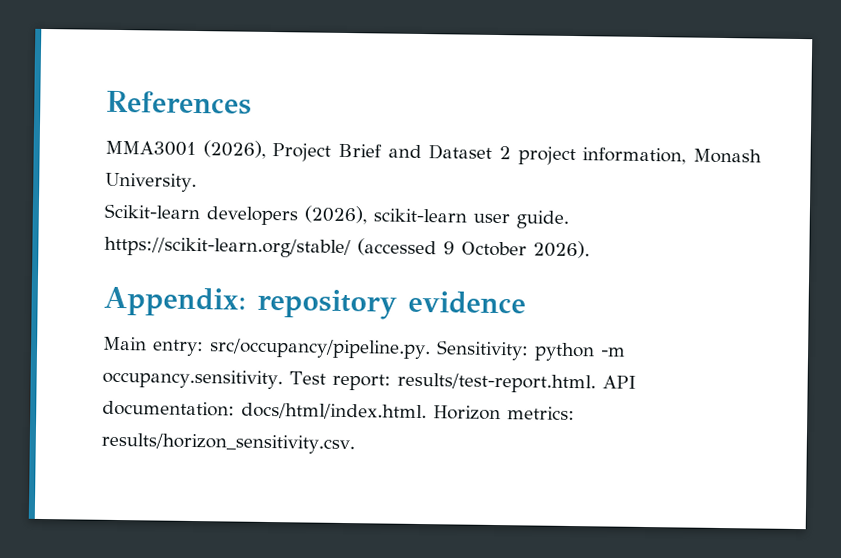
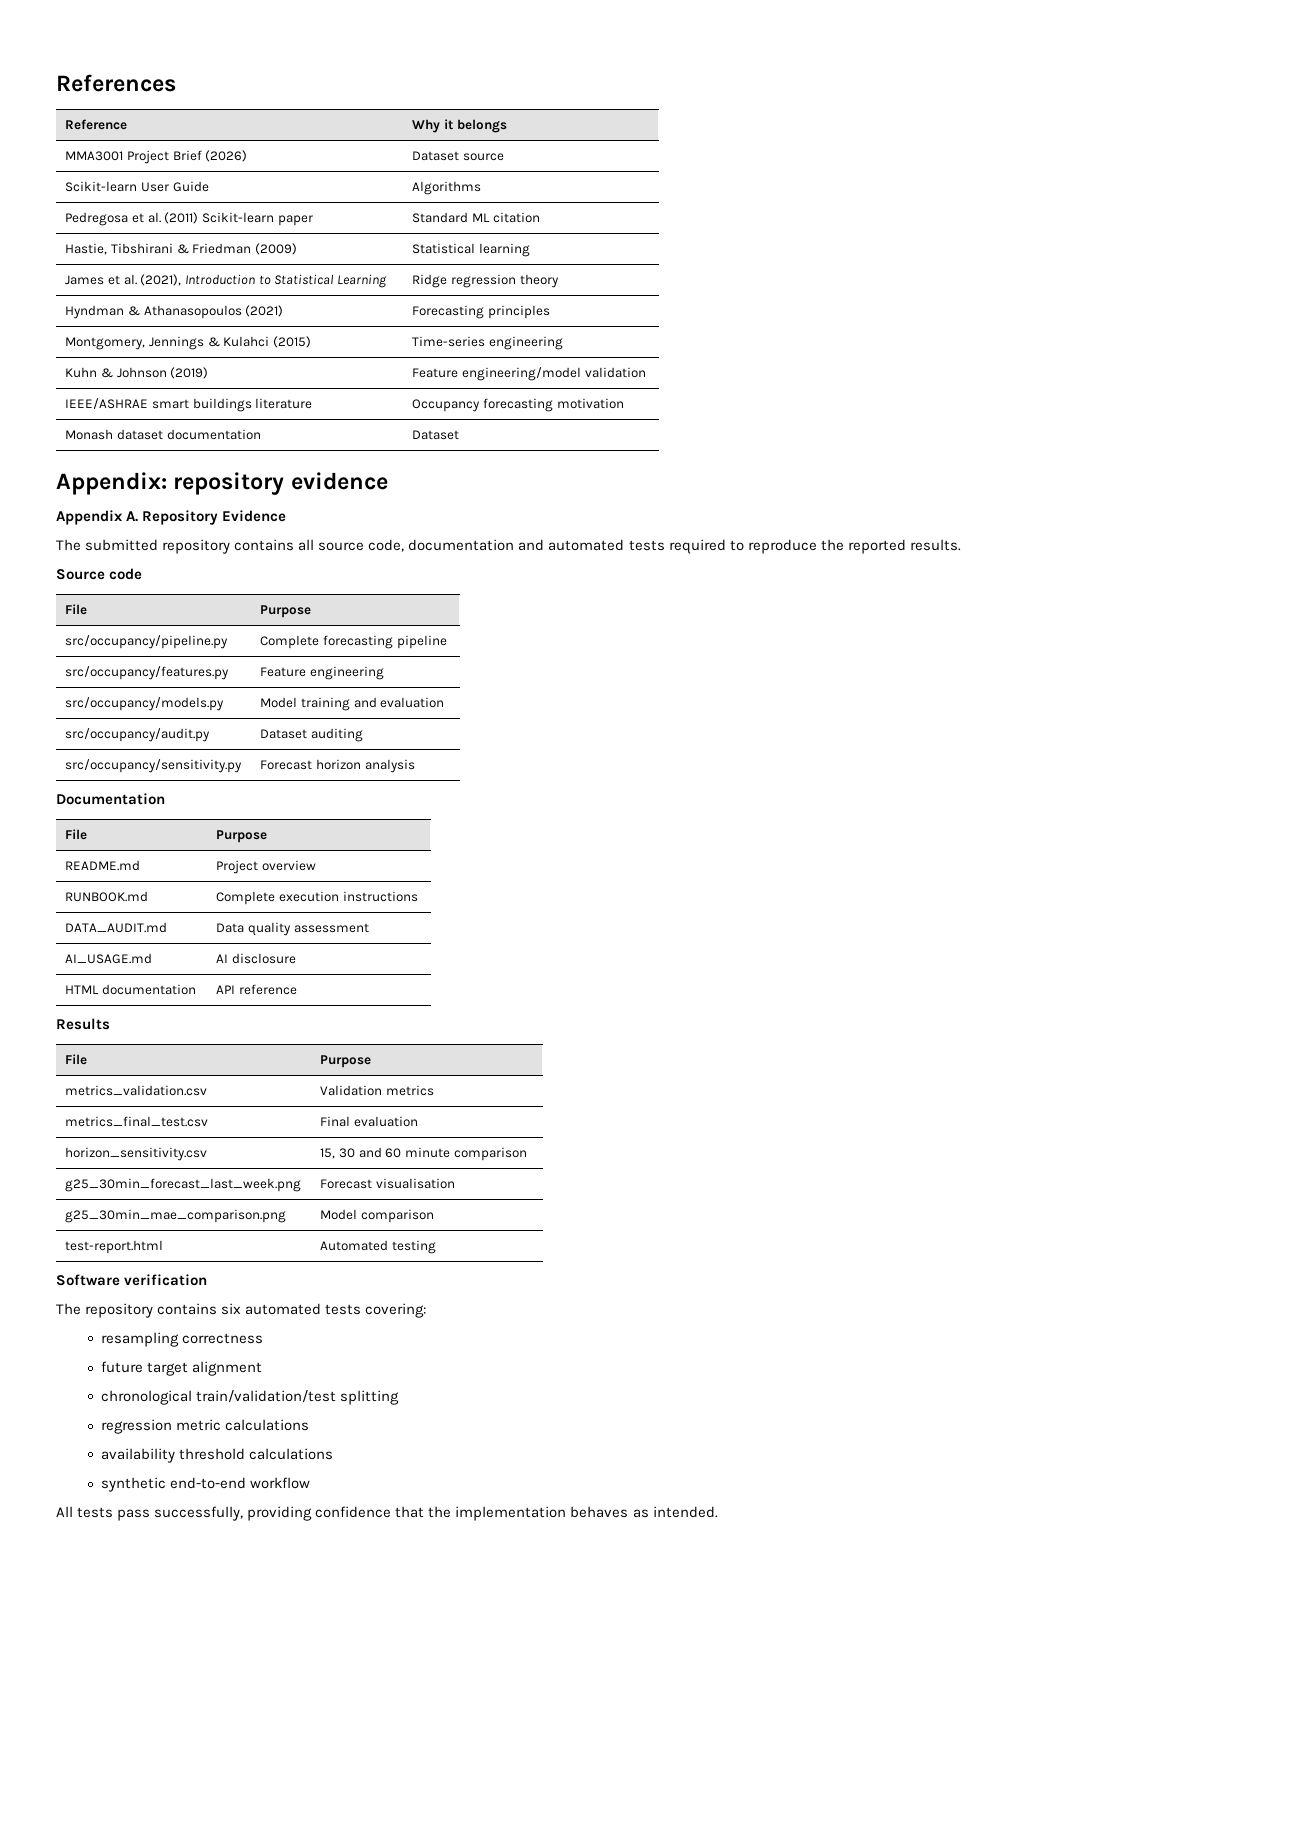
- MMA3001 (2026), Project Brief and Dataset 2 project information, Monash University.
- Scikit-learn developers (2026), scikit-learn user guide. https://scikit-learn.org/stable/ (accessed 9 October 2026).
+ Reference | Why it belongs
+ MMA3001 Project Brief (2026) | Dataset source
+ Scikit-learn User Guide | Algorithms
+ Pedregosa et al. (2011) Scikit-learn paper | Standard ML citation
+ Hastie, Tibshirani & Friedman (2009) | Statistical learning
+ James et al. (2021), Introduction to Statistical Learning | Ridge regression theory
+ Hyndman & Athanasopoulos (2021) | Forecasting principles
+ Montgomery, Jennings & Kulahci (2015) | Time-series engineering
+ Kuhn & Johnson (2019) | Feature engineering/model validation
+ IEEE/ASHRAE smart buildings literature | Occupancy forecasting motivation
+ Monash dataset documentation | Dataset
  Appendix: repository evidence
- Main entry: src/occupancy/pipeline.py. Sensitivity: python -m occupancy.sensitivity. Test report: results/test-report.html. API documentation: docs/html/index.html. Horizon metrics: results/horizon_sensitivity.csv.
+ Appendix A. Repository Evidence
+ The submitted repository contains all source code, documentation and automated tests required to reproduce the reported results.
+ Source code
+ File | Purpose
+ src/occupancy/pipeline.py | Complete forecasting pipeline
+ src/occupancy/features.py | Feature engineering
+ src/occupancy/models.py | Model training and evaluation
+ src/occupancy/audit.py | Dataset auditing
+ src/occupancy/sensitivity.py | Forecast horizon analysis
+ Documentation
+ File | Purpose
+ README.md | Project overview
+ RUNBOOK.md | Complete execution instructions
+ DATA_AUDIT.md | Data quality assessment
+ AI_USAGE.md | AI disclosure
+ HTML documentation | API reference
+ Results
+ File | Purpose
+ metrics_validation.csv | Validation metrics
+ metrics_final_test.csv | Final evaluation
+ horizon_sensitivity.csv | 15, 30 and 60 minute comparison
+ g25_30min_forecast_last_week.png | Forecast visualisation
+ g25_30min_mae_comparison.png | Model comparison
+ test-report.html | Automated testing
+ Software verification
+ The repository contains six automated tests covering:
+ resampling correctness
+ future target alignment
+ chronological train/validation/test splitting
+ regression metric calculations
+ availability threshold calculations
+ synthetic end-to-end workflow
+ All tests pass successfully, providing confidence that the implementation behaves as intended.

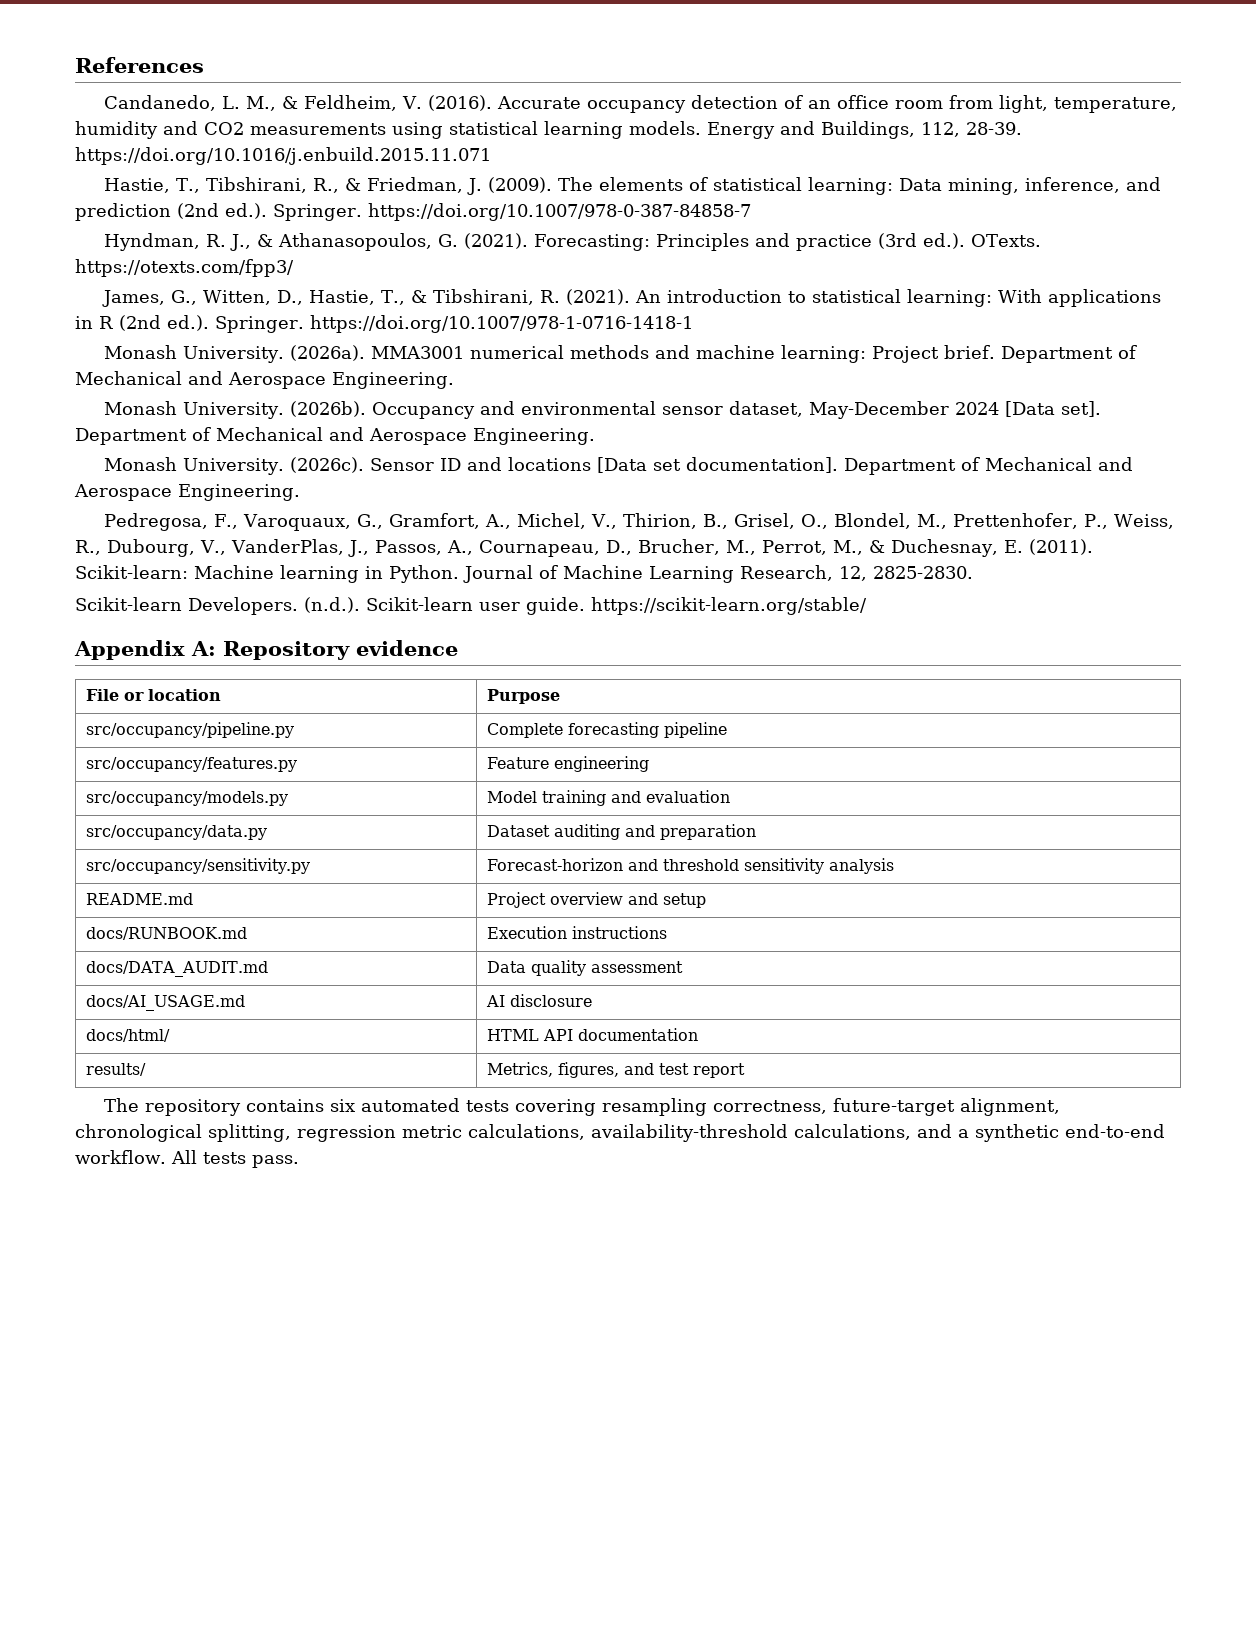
- Reference | Why it belongs
- MMA3001 Project Brief (2026) | Dataset source
- Scikit-learn User Guide | Algorithms
- Pedregosa et al. (2011) Scikit-learn paper | Standard ML citation
- Hastie, Tibshirani & Friedman (2009) | Statistical learning
- James et al. (2021), Introduction to Statistical Learning | Ridge regression theory
- Hyndman & Athanasopoulos (2021) | Forecasting principles
- Montgomery, Jennings & Kulahci (2015) | Time-series engineering
- Kuhn & Johnson (2019) | Feature engineering/model validation
- IEEE/ASHRAE smart buildings literature | Occupancy forecasting motivation
- Monash dataset documentation | Dataset
- Appendix: repository evidence
- Appendix A. Repository Evidence
- The submitted repository contains all source code, documentation and automated tests required to reproduce the reported results.
- Source code
- File | Purpose
+ Candanedo, L. M., & Feldheim, V. (2016). Accurate occupancy detection of an office room from light, temperature, humidity and CO2 measurements using statistical learning models. Energy and Buildings, 112, 28-39. https://doi.org/10.1016/j.enbuild.2015.11.071
+ Hastie, T., Tibshirani, R., & Friedman, J. (2009). The elements of statistical learning: Data mining, inference, and prediction (2nd ed.). Springer. https://doi.org/10.1007/978-0-387-84858-7
+ Hyndman, R. J., & Athanasopoulos, G. (2021). Forecasting: Principles and practice (3rd ed.). OTexts. https://otexts.com/fpp3/
+ James, G., Witten, D., Hastie, T., & Tibshirani, R. (2021). An introduction to statistical learning: With applications in R (2nd ed.). Springer. https://doi.org/10.1007/978-1-0716-1418-1
+ Monash University. (2026a). MMA3001 numerical methods and machine learning: Project brief. Department of Mechanical and Aerospace Engineering.
+ Monash University. (2026b). Occupancy and environmental sensor dataset, May-December 2024 [Data set]. Department of Mechanical and Aerospace Engineering.
+ Monash University. (2026c). Sensor ID and locations [Data set documentation]. Department of Mechanical and Aerospace Engineering.
+ Pedregosa, F., Varoquaux, G., Gramfort, A., Michel, V., Thirion, B., Grisel, O., Blondel, M., Prettenhofer, P., Weiss, R., Dubourg, V., VanderPlas, J., Passos, A., Cournapeau, D., Brucher, M., Perrot, M., & Duchesnay, E. (2011). Scikit-learn: Machine learning in Python. Journal of Machine Learning Research, 12, 2825-2830.
+ Scikit-learn Developers. (n.d.). Scikit-learn user guide. https://scikit-learn.org/stable/
+ Appendix A: Repository evidence
+ File or location | Purpose
- src/occupancy/audit.py | Dataset auditing
+ src/occupancy/data.py | Dataset auditing and preparation
- src/occupancy/sensitivity.py | Forecast horizon analysis
- Documentation
- File | Purpose
+ src/occupancy/sensitivity.py | Forecast-horizon and threshold sensitivity analysis
- README.md | Project overview
- RUNBOOK.md | Complete execution instructions
+ README.md | Project overview and setup
+ docs/RUNBOOK.md | Execution instructions
- DATA_AUDIT.md | Data quality assessment
+ docs/DATA_AUDIT.md | Data quality assessment
- AI_USAGE.md | AI disclosure
+ docs/AI_USAGE.md | AI disclosure
- HTML documentation | API reference
- Results
- File | Purpose
- metrics_validation.csv | Validation metrics
- metrics_final_test.csv | Final evaluation
- horizon_sensitivity.csv | 15, 30 and 60 minute comparison
- g25_30min_forecast_last_week.png | Forecast visualisation
- g25_30min_mae_comparison.png | Model comparison
- test-report.html | Automated testing
- Software verification
+ docs/html/ | HTML API documentation
+ results/ | Metrics, figures, and test report
- The repository contains six automated tests covering:
- resampling correctness
- future target alignment
- chronological train/validation/test splitting
- regression metric calculations
- availability threshold calculations
- synthetic end-to-end workflow
- All tests pass successfully, providing confidence that the implementation behaves as intended.
+ The repository contains six automated tests covering resampling correctness, future-target alignment, chronological splitting, regression metric calculations, availability-threshold calculations, and a synthetic end-to-end workflow. All tests pass.

